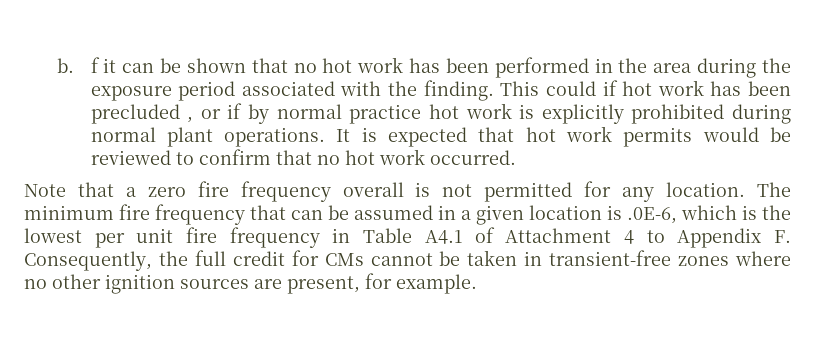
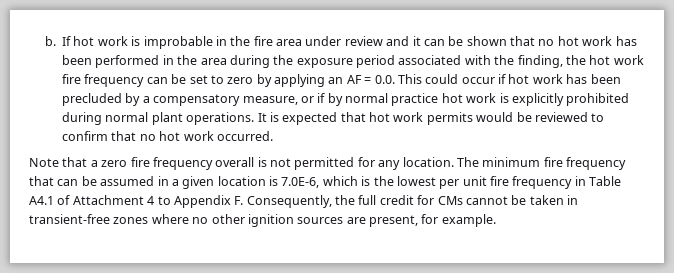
- b. f it can be shown that no hot work has been performed in the area during the exposure period associated with the finding. This could if hot work has been precluded , or if by normal practice hot work is explicitly prohibited during normal plant operations.
+ b. If hot work is improbable in the fire area under review and it can be shown that no hot work has been performed in the area during the exposure period associated with the finding, the hot work fire frequency can be set to zero by applying an AF = 0.0. This could occur if hot work has been precluded by a compensatory measure, or if by normal practice hot work is explicitly prohibited during normal plant operations.
- The minimum fire frequency that can be assumed in a given location is .0E-6, which is the lowest per unit fire frequency in Table A4.1 of Attachment 4 to Appendix F. Consequently, the full credit for CMs cannot be taken in transient-free zones where no other ignition sources are present, for example.
+ The minimum fire frequency that can be assumed in a given location is 7.0E-6, which is the lowest per unit fire frequency in Table A4.1 of Attachment 4 to Appendix F. Consequently, the full credit for CMs cannot be taken in transient-free zones where no other ignition sources are present, for example.

